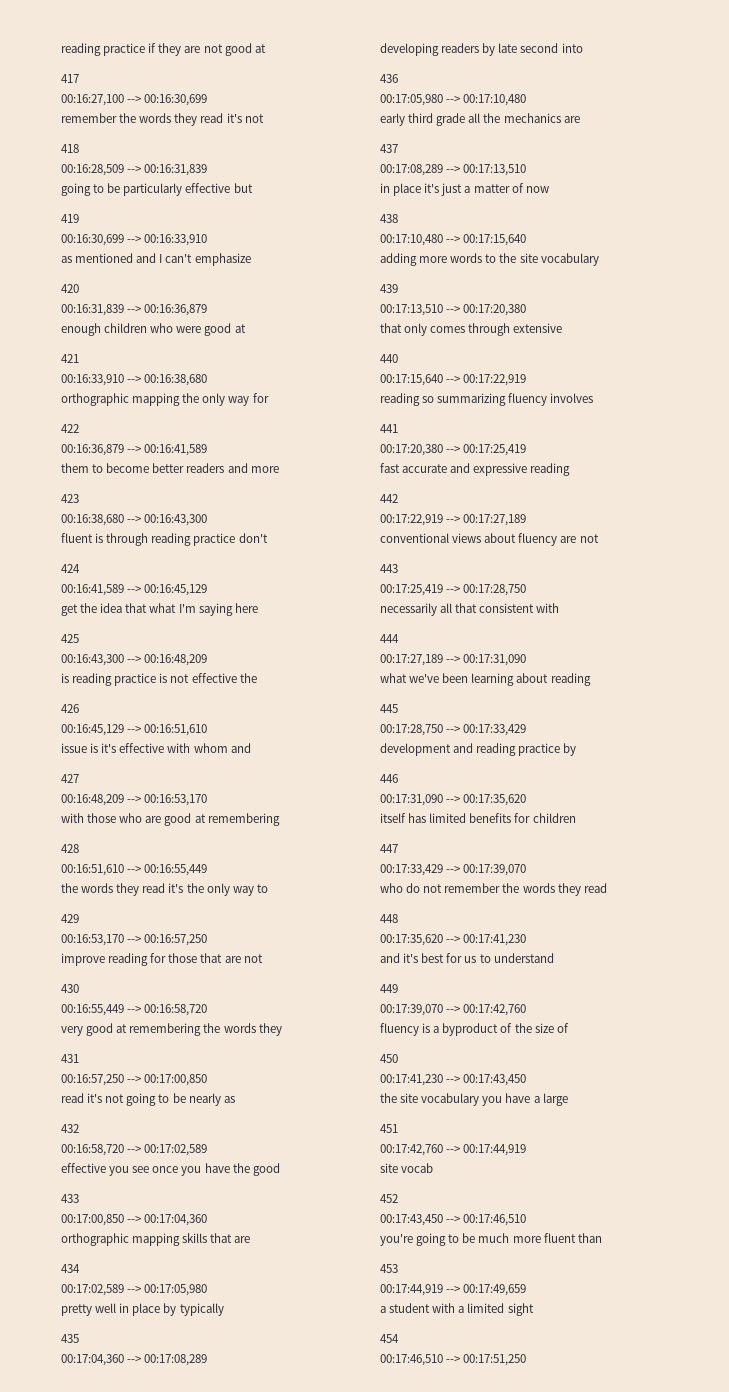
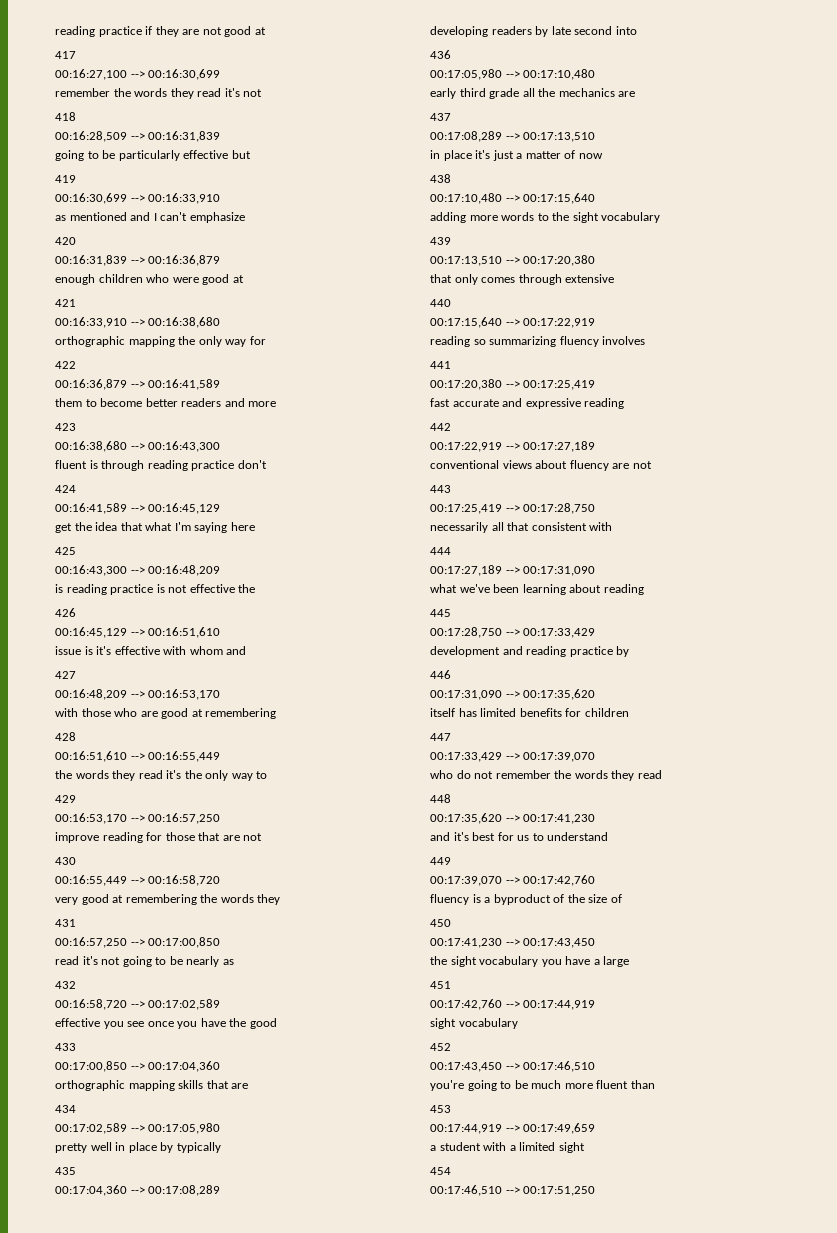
- adding more words to the site vocabulary
+ adding more words to the sight vocabulary
- the site vocabulary you have a large
+ the sight vocabulary you have a large
  00:17:42,760 --> 00:17:44,919
- site vocab
+ sight vocabulary

